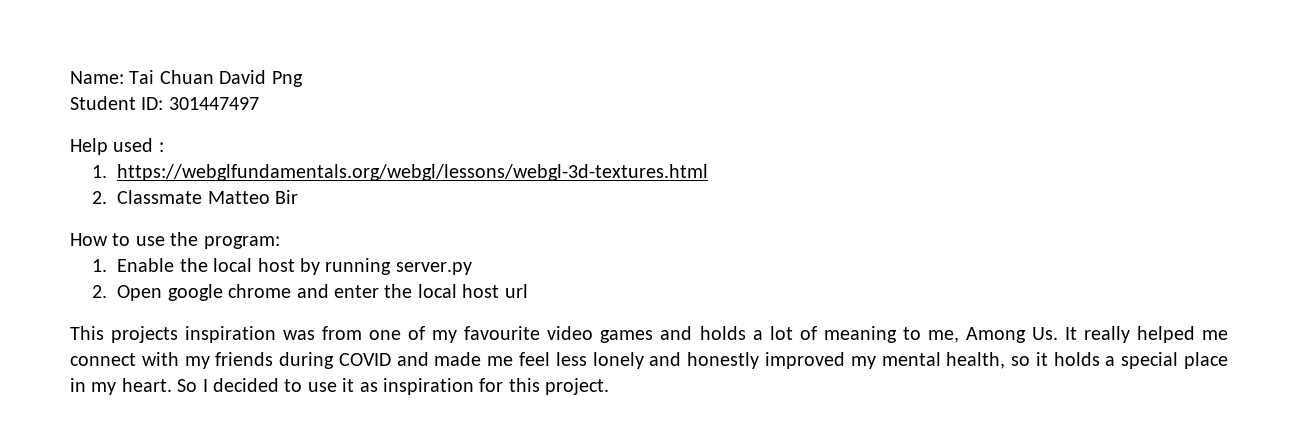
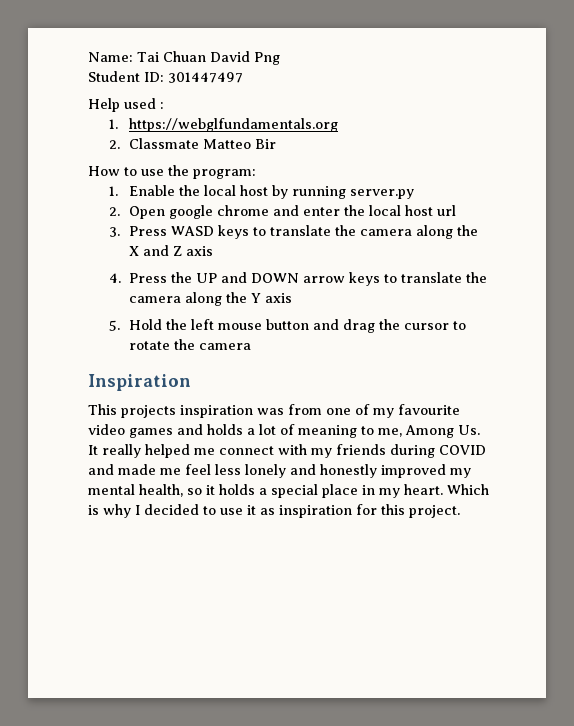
- 1. https://webglfundamentals.org/webgl/lessons/webgl-3d-textures.html
+ 1. https://webglfundamentals.org
+ 3. Press WASD keys to translate the camera along the X and Z axis
+ 4. Press the UP and DOWN arrow keys to translate the camera along the Y axis
+ 5. Hold the left mouse button and drag the cursor to rotate the camera
+ Inspiration
- So I decided to use it as inspiration for this project.
+ Which is why I decided to use it as inspiration for this project.

